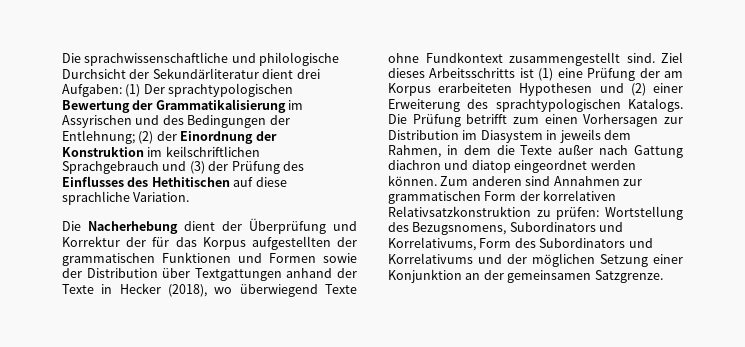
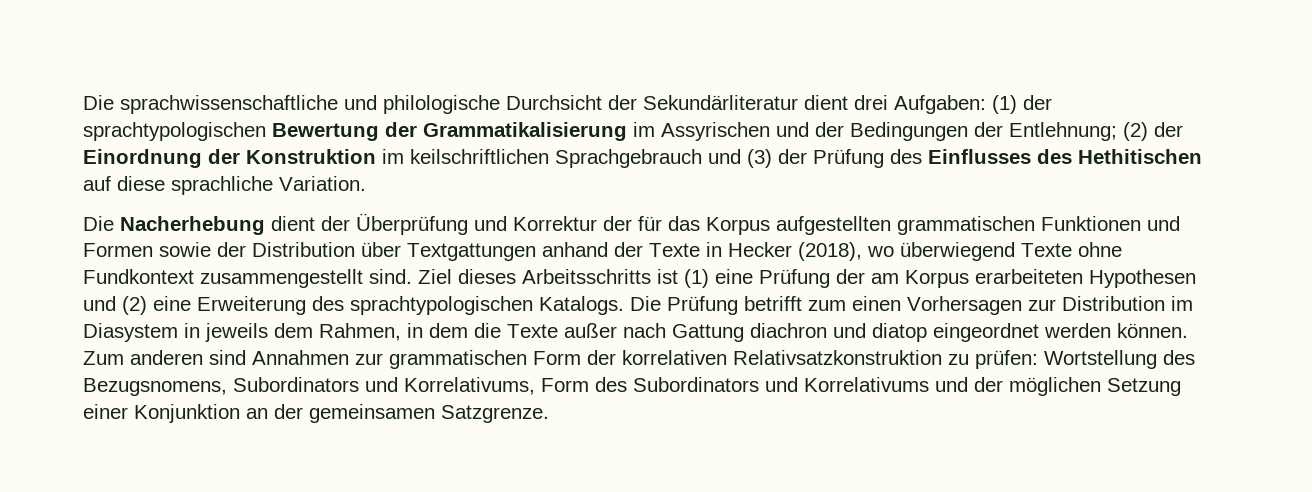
- Die sprachwissenschaftliche und philologische Durchsicht der Sekundärliteratur dient drei Aufgaben: (1) Der sprachtypologischen Bewertung der Grammatikalisierung im Assyrischen und des Bedingungen der Entlehnung; (2) der Einordnung der Konstruktion im keilschriftlichen Sprachgebrauch und (3) der Prüfung des Einflusses des Hethitischen auf diese sprachliche Variation.
+ Die sprachwissenschaftliche und philologische Durchsicht der Sekundärliteratur dient drei Aufgaben: (1) der sprachtypologischen Bewertung der Grammatikalisierung im Assyrischen und der Bedingungen der Entlehnung; (2) der Einordnung der Konstruktion im keilschriftlichen Sprachgebrauch und (3) der Prüfung des Einflusses des Hethitischen auf diese sprachliche Variation.
- Die Nacherhebung dient der Überprüfung und Korrektur der für das Korpus aufgestellten der grammatischen Funktionen und Formen sowie der Distribution über Textgattungen anhand der Texte in Hecker (2018), wo überwiegend Texte ohne Fundkontext zusammengestellt sind.
+ Die Nacherhebung dient der Überprüfung und Korrektur der für das Korpus aufgestellten grammatischen Funktionen und Formen sowie der Distribution über Textgattungen anhand der Texte in Hecker (2018), wo überwiegend Texte ohne Fundkontext zusammengestellt sind.
- Ziel dieses Arbeitsschritts ist (1) eine Prüfung der am Korpus erarbeiteten Hypothesen und (2) einer Erweiterung des sprachtypologischen Katalogs.
+ Ziel dieses Arbeitsschritts ist (1) eine Prüfung der am Korpus erarbeiteten Hypothesen und (2) eine Erweiterung des sprachtypologischen Katalogs.

